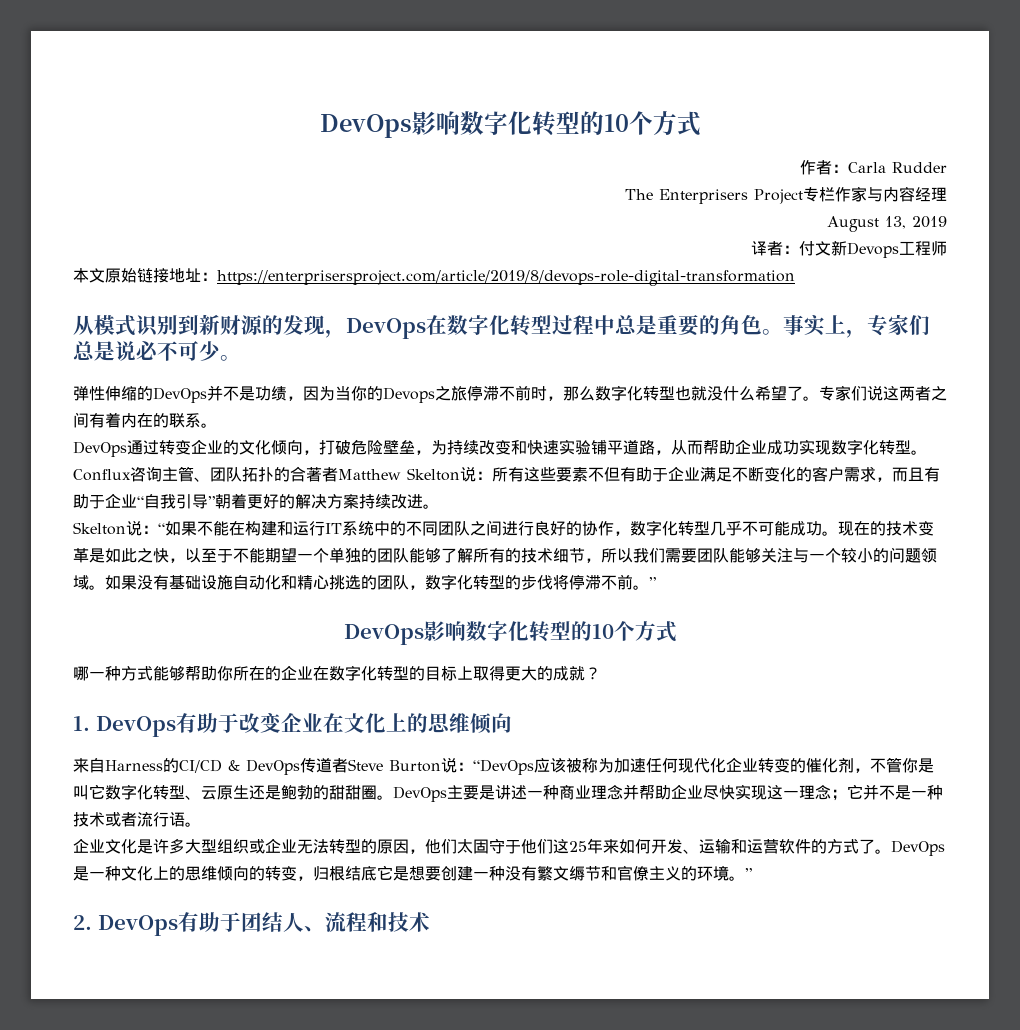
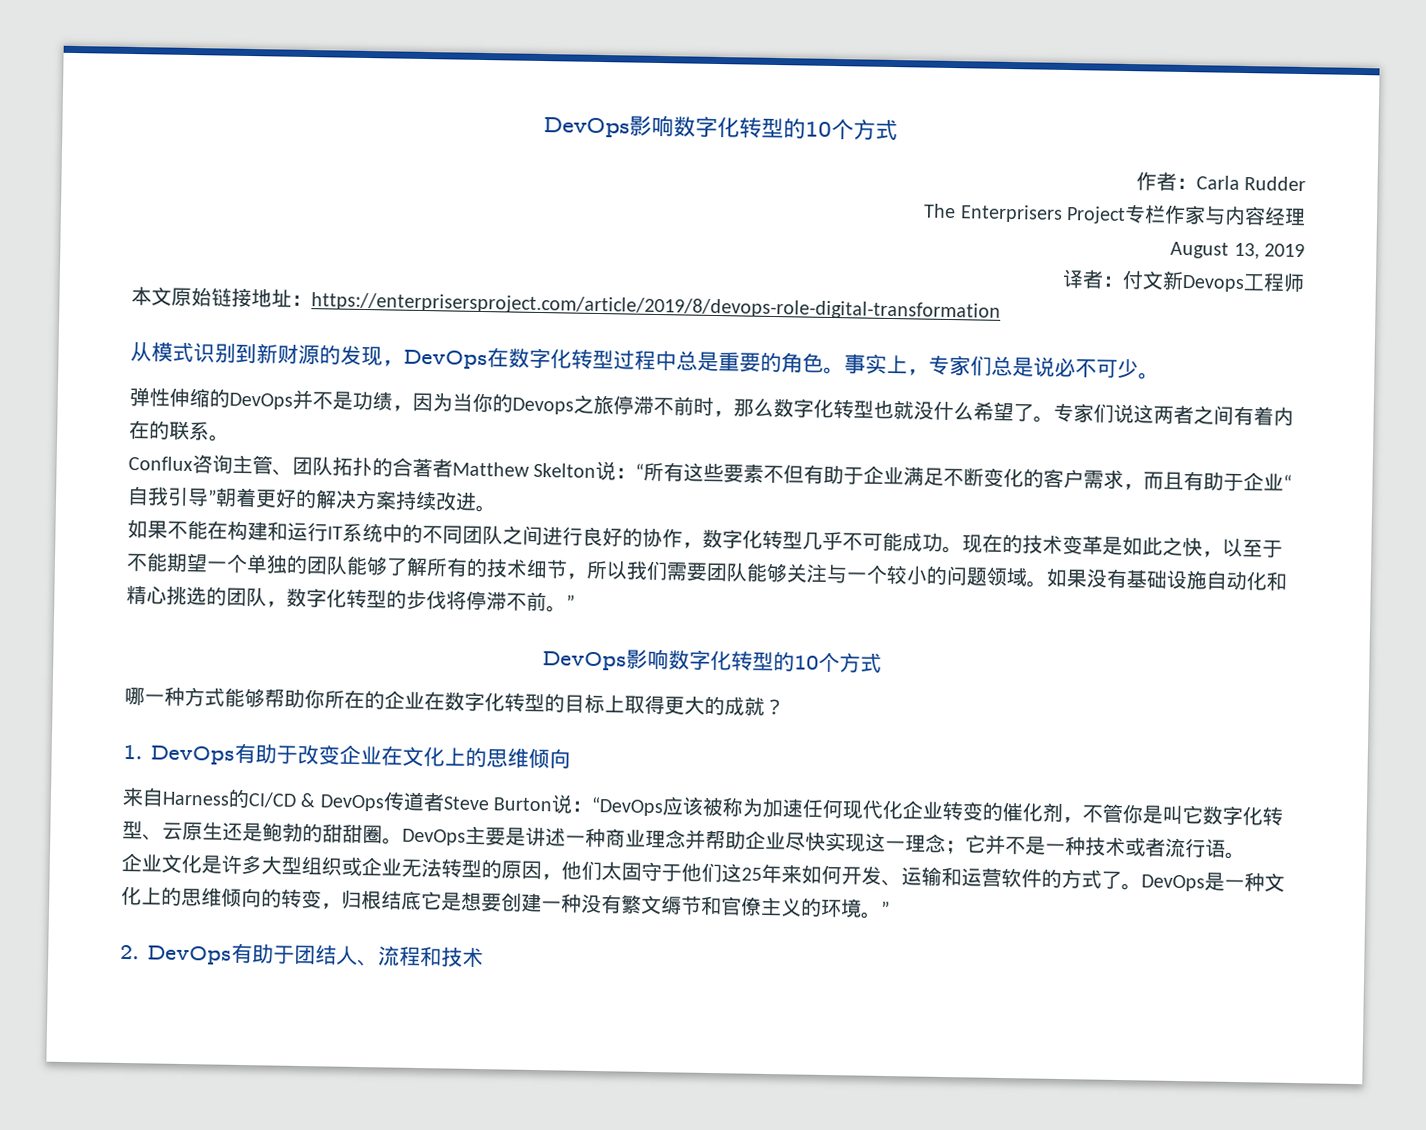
- DevOps通过转变企业的文化倾向，打破危险壁垒，为持续改变和快速实验铺平道路，从而帮助企业成功实现数字化转型。Conflux咨询主管、团队拓扑的合著者Matthew Skelton说：所有这些要素不但有助于企业满足不断变化的客户需求，而且有助于企业“自我引导”朝着更好的解决方案持续改进。
+ Conflux咨询主管、团队拓扑的合著者Matthew Skelton说：“所有这些要素不但有助于企业满足不断变化的客户需求，而且有助于企业“自我引导”朝着更好的解决方案持续改进。
- Skelton说：“如果不能在构建和运行IT系统中的不同团队之间进行良好的协作，数字化转型几乎不可能成功。
+ 如果不能在构建和运行IT系统中的不同团队之间进行良好的协作，数字化转型几乎不可能成功。

